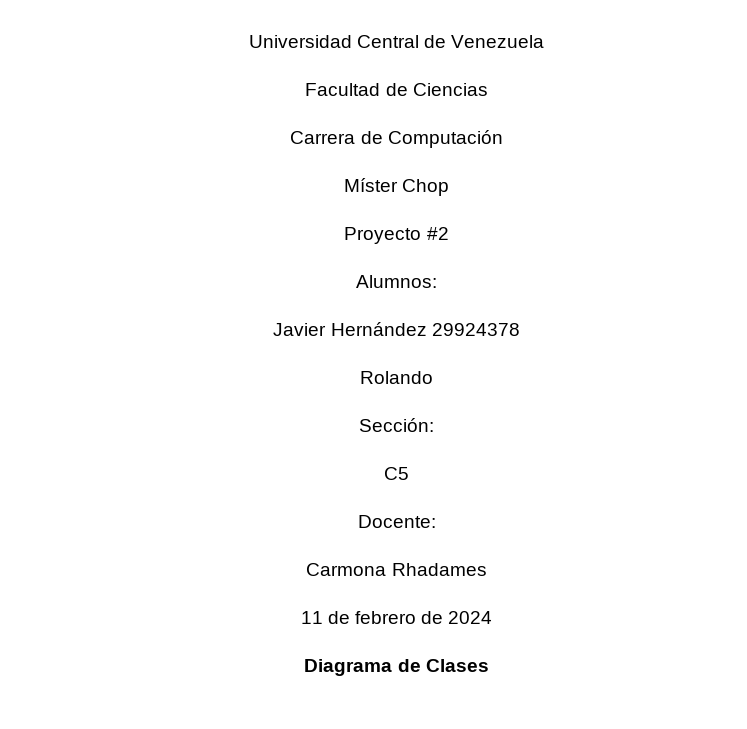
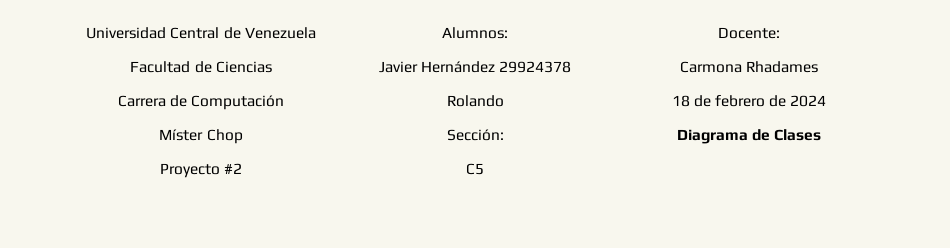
- 11 de febrero de 2024
+ 18 de febrero de 2024

